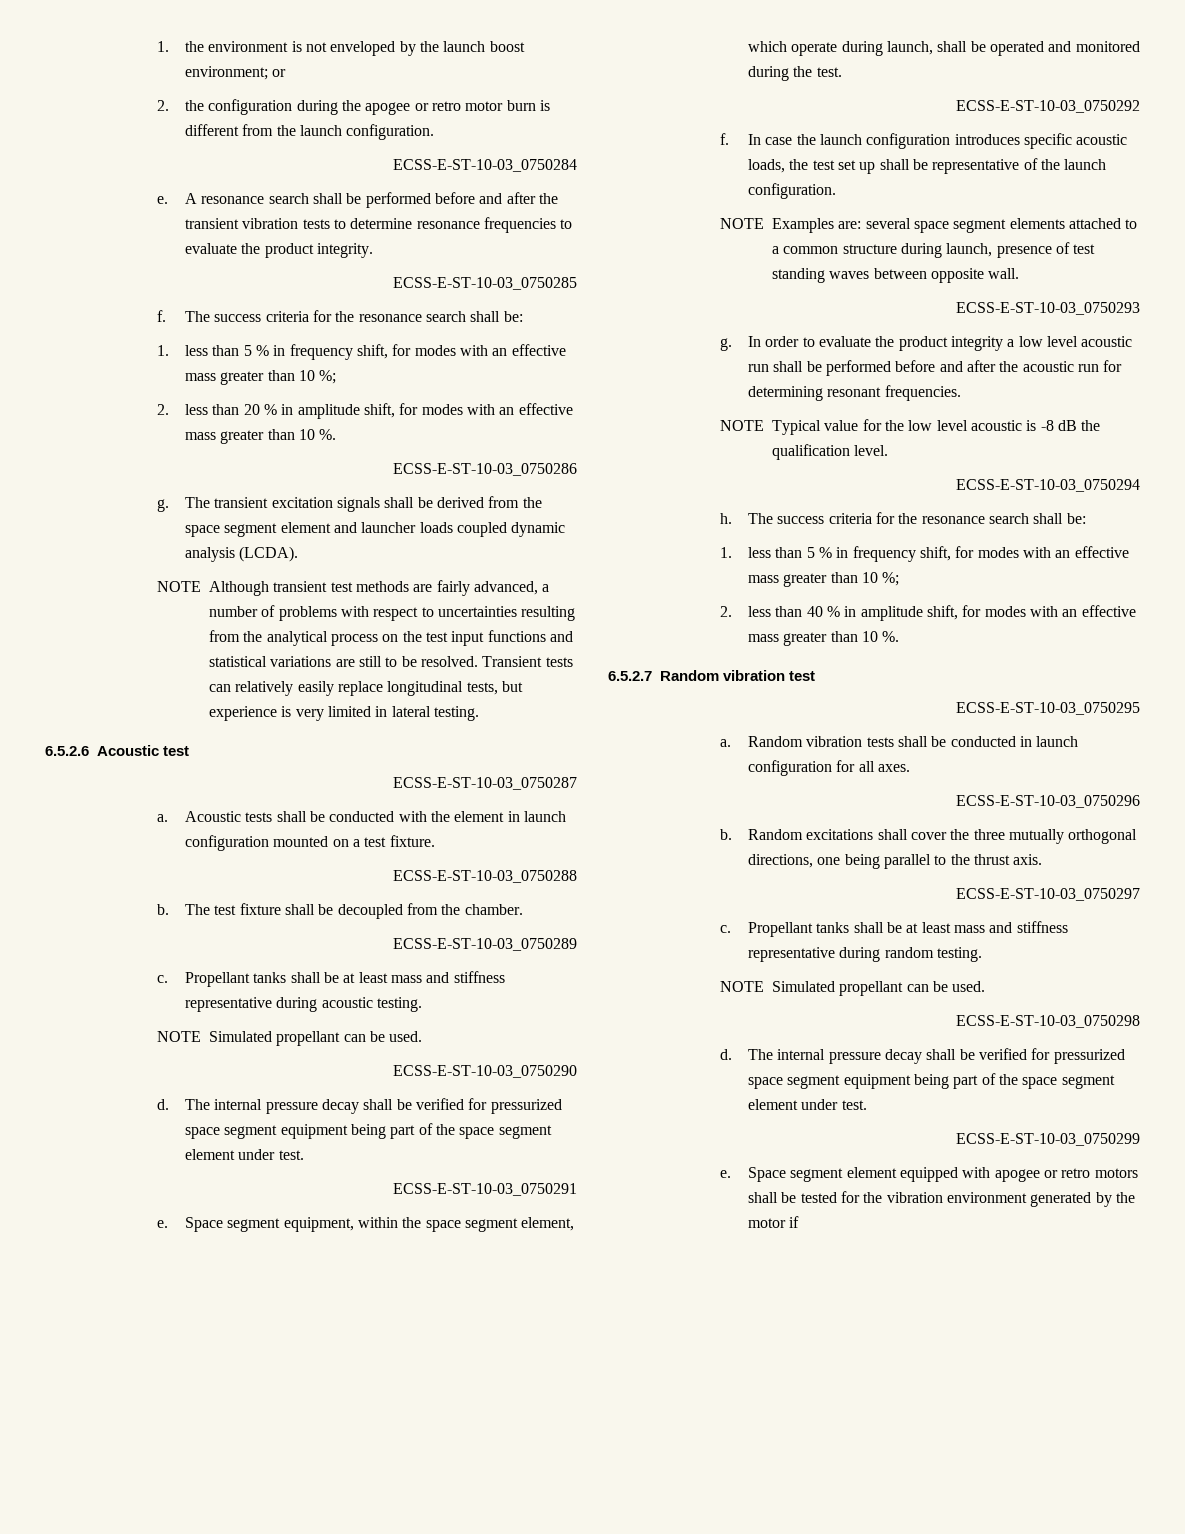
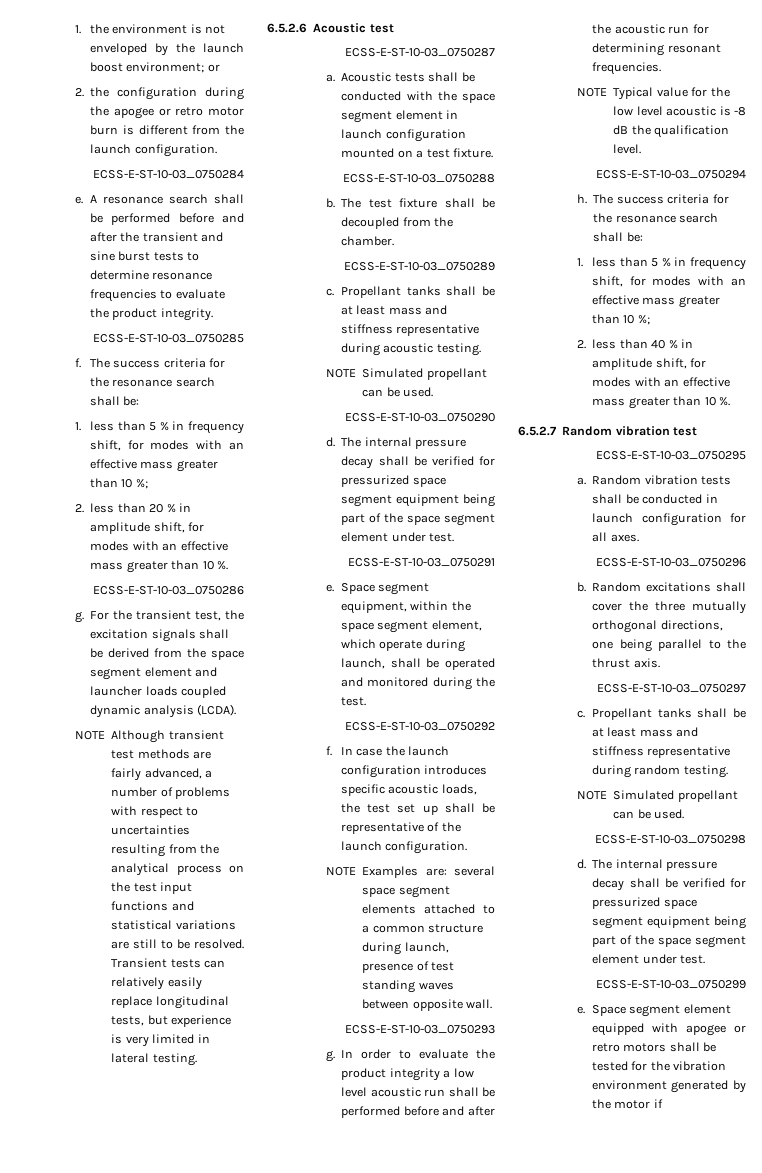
- A resonance search shall be performed before and after the transient vibration tests to determine resonance frequencies to evaluate the product integrity.
+ A resonance search shall be performed before and after the transient and sine burst tests to determine resonance frequencies to evaluate the product integrity.
- The transient excitation signals shall be derived from the space segment element and launcher loads coupled dynamic analysis (LCDA).
+ For the transient test, the excitation signals shall be derived from the space segment element and launcher loads coupled dynamic analysis (LCDA).
- Acoustic tests shall be conducted with the element in launch configuration mounted on a test fixture.
+ Acoustic tests shall be conducted with the space segment element in launch configuration mounted on a test fixture.

